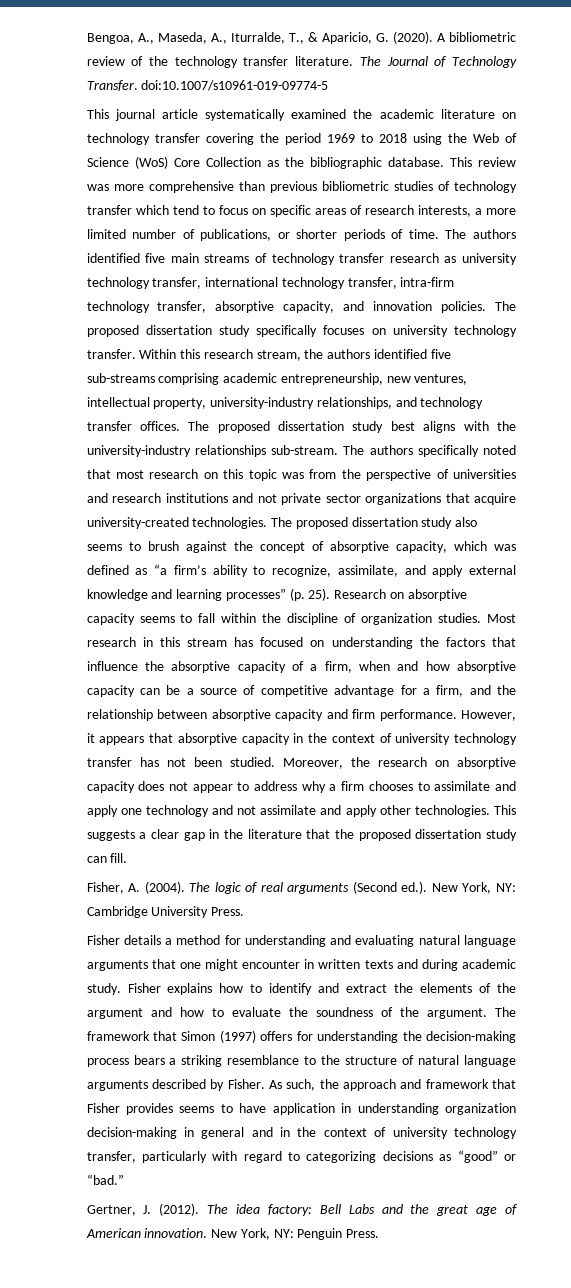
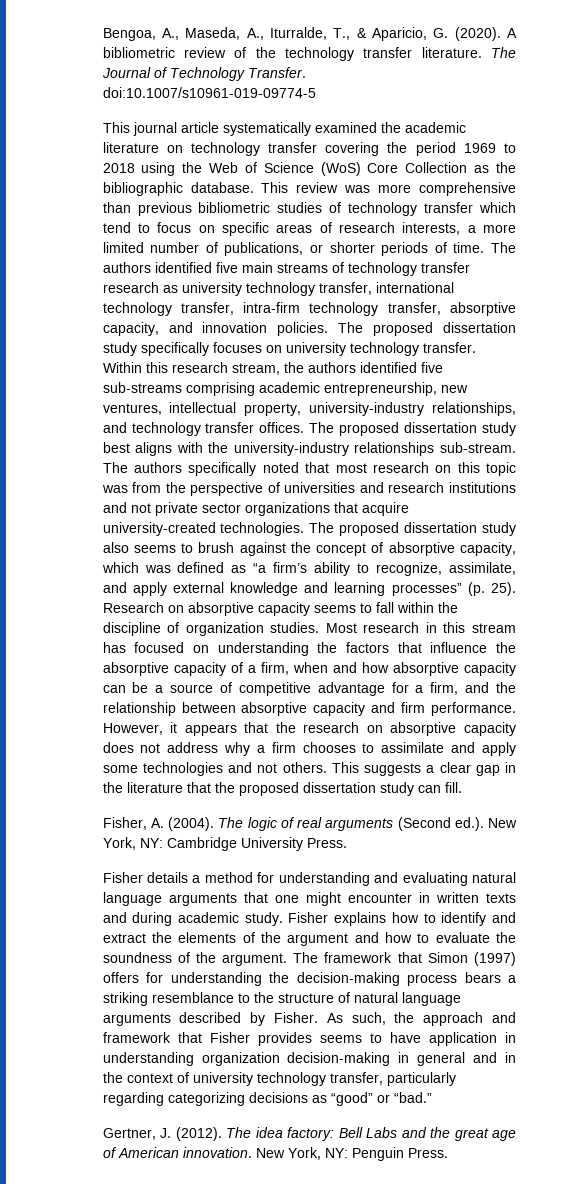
- However, it appears that absorptive capacity in the context of university technology transfer has not been studied. Moreover, the research on absorptive capacity does not appear to address why a firm chooses to assimilate and apply one technology and not assimilate and apply other technologies.
+ However, it appears that the research on absorptive capacity does not address why a firm chooses to assimilate and apply some technologies and not others.
- As such, the approach and framework that Fisher provides seems to have application in understanding organization decision-making in general and in the context of university technology transfer, particularly with regard to categorizing decisions as “good” or “bad.”
+ As such, the approach and framework that Fisher provides seems to have application in understanding organization decision-making in general and in the context of university technology transfer, particularly regarding categorizing decisions as “good” or “bad.”

